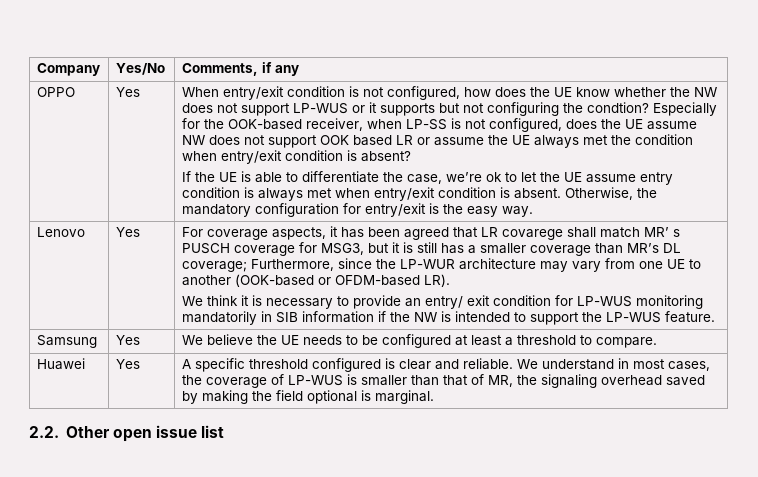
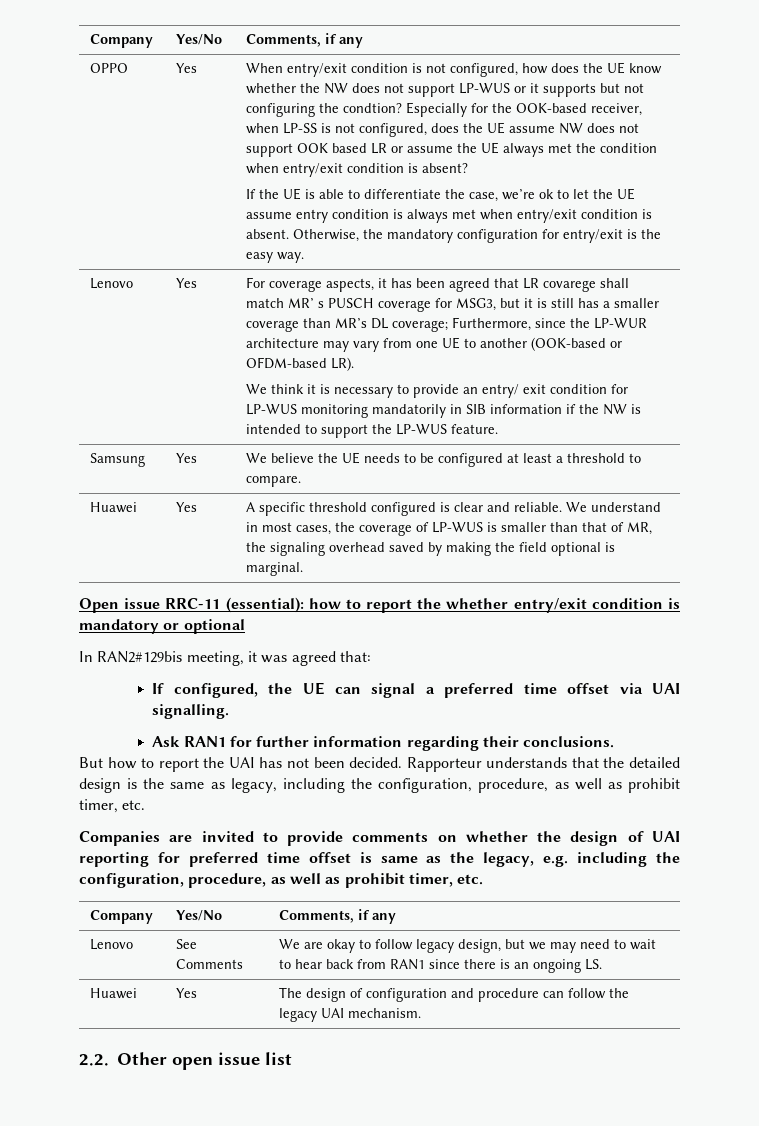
+ Open issue RRC-11 (essential): how to report the whether entry/exit condition is mandatory or optional
+ In RAN2#129bis meeting, it was agreed that:
+ If configured, the UE can signal a preferred time offset via UAI signalling.
+ Ask RAN1 for further information regarding their conclusions.
+ But how to report the UAI has not been decided. Rapporteur understands that the detailed design is the same as legacy, including the configuration, procedure, as well as prohibit timer, etc.
+ Companies are invited to provide comments on whether the design of UAI reporting for preferred time offset is same as the legacy, e.g. including the configuration, procedure, as well as prohibit timer, etc.
+ Company | Yes/No | Comments, if any
+ Lenovo | See Comments | We are okay to follow legacy design, but we may need to wait to hear back from RAN1 since there is an ongoing LS.
+ Huawei | Yes | The design of configuration and procedure can follow the legacy UAI mechanism.

